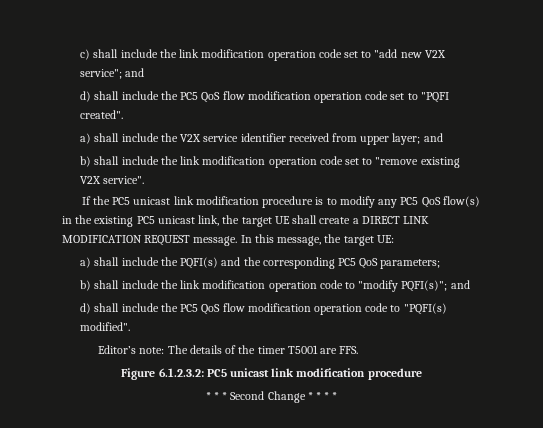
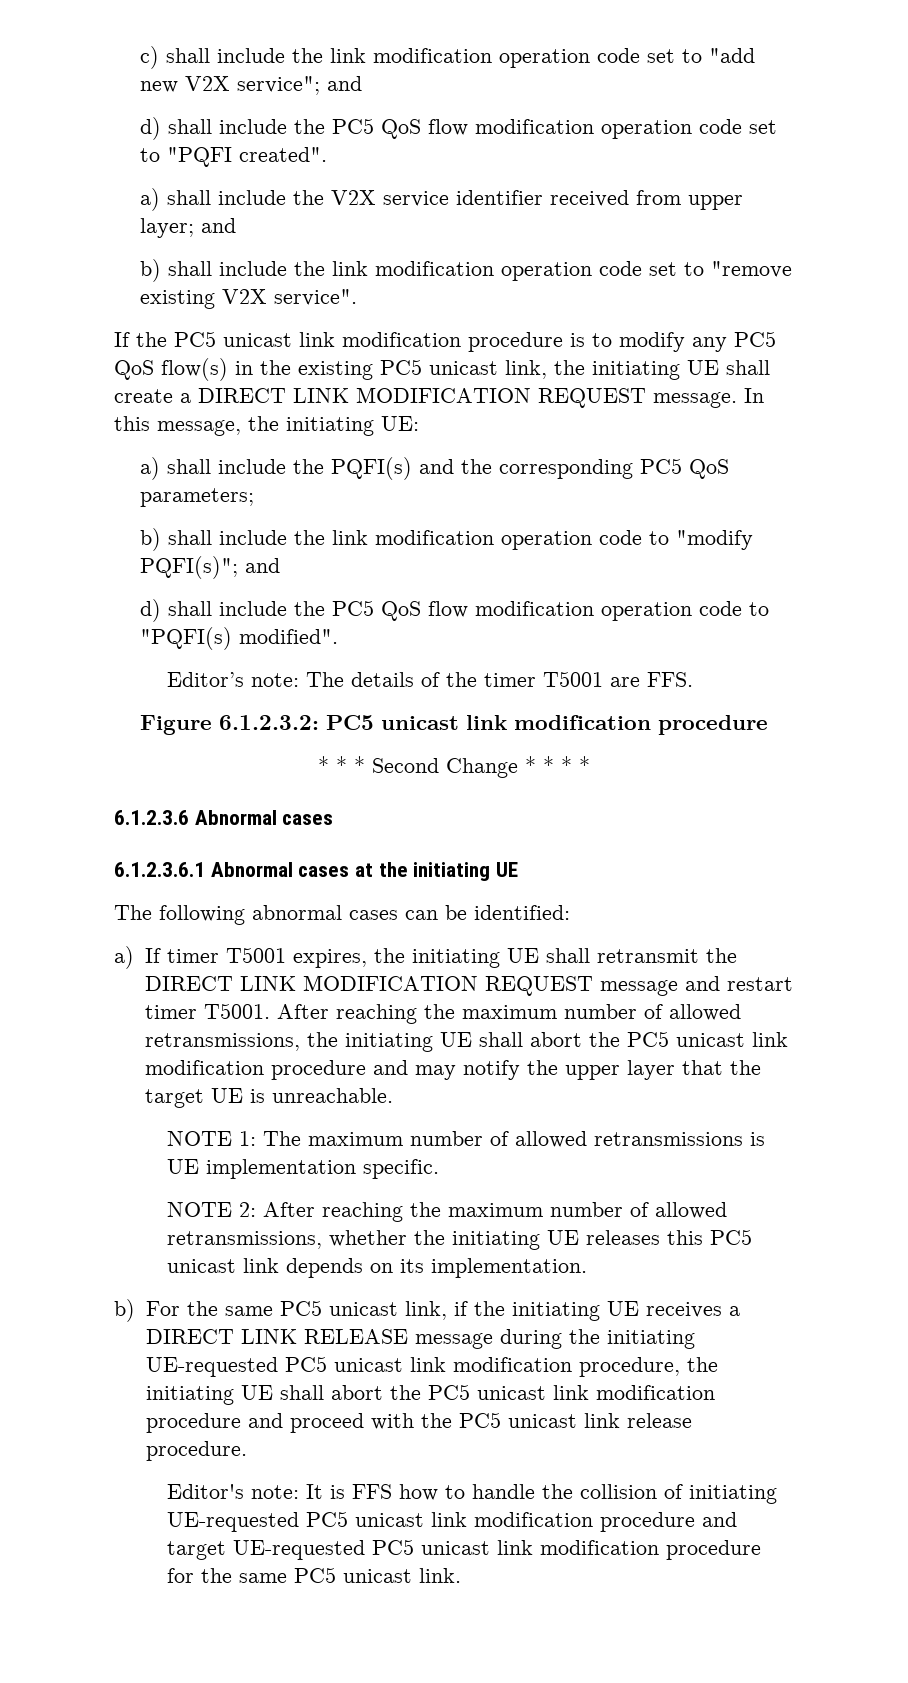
- If the PC5 unicast link modification procedure is to modify any PC5 QoS flow(s) in the existing PC5 unicast link, the target UE shall create a DIRECT LINK MODIFICATION REQUEST message.
+ If the PC5 unicast link modification procedure is to modify any PC5 QoS flow(s) in the existing PC5 unicast link, the initiating UE shall create a DIRECT LINK MODIFICATION REQUEST message.
- In this message, the target UE:
+ In this message, the initiating UE:
+ 6.1.2.3.6 Abnormal cases
+ 6.1.2.3.6.1 Abnormal cases at the initiating UE
+ The following abnormal cases can be identified:
+ a) If timer T5001 expires, the initiating UE shall retransmit the DIRECT LINK MODIFICATION REQUEST message and restart timer T5001. After reaching the maximum number of allowed retransmissions, the initiating UE shall abort the PC5 unicast link modification procedure and may notify the upper layer that the target UE is unreachable.
+ NOTE 1: The maximum number of allowed retransmissions is UE implementation specific.
+ NOTE 2: After reaching the maximum number of allowed retransmissions, whether the initiating UE releases this PC5 unicast link depends on its implementation.
+ b) For the same PC5 unicast link, if the initiating UE receives a DIRECT LINK RELEASE message during the initiating UE-requested PC5 unicast link modification procedure, the initiating UE shall abort the PC5 unicast link modification procedure and proceed with the PC5 unicast link release procedure.
+ Editor's note: It is FFS how to handle the collision of initiating UE-requested PC5 unicast link modification procedure and target UE-requested PC5 unicast link modification procedure for the same PC5 unicast link.

